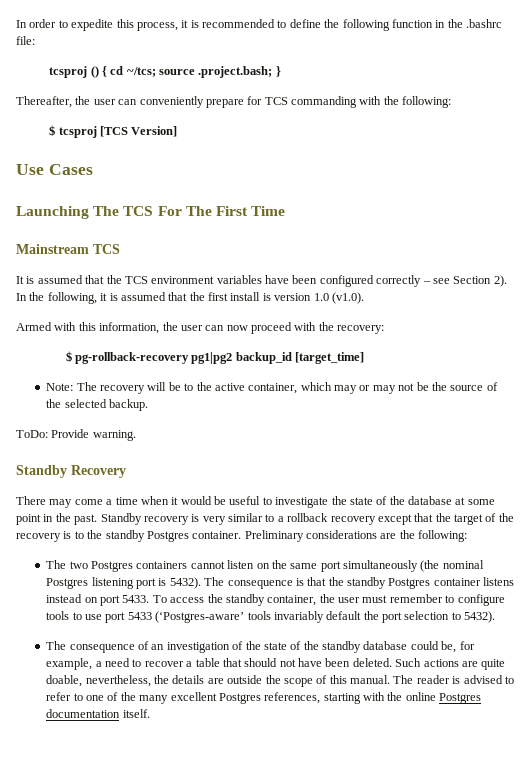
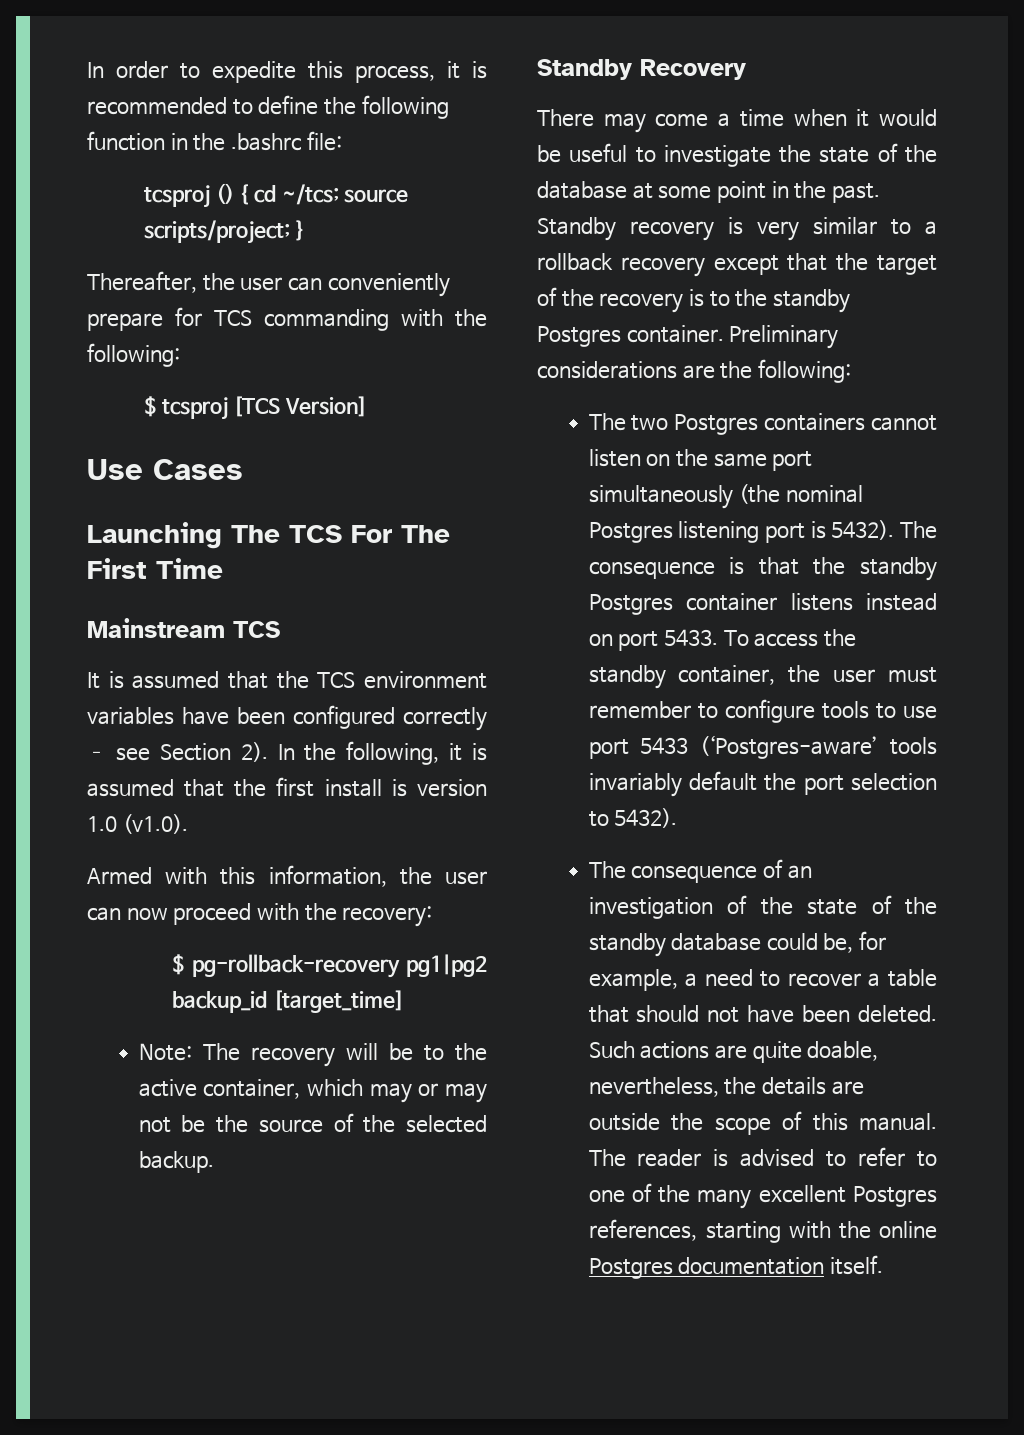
- tcsproj () { cd ~/tcs; source .project.bash; }
+ tcsproj () { cd ~/tcs; source scripts/project; }
- ToDo: Provide warning.

